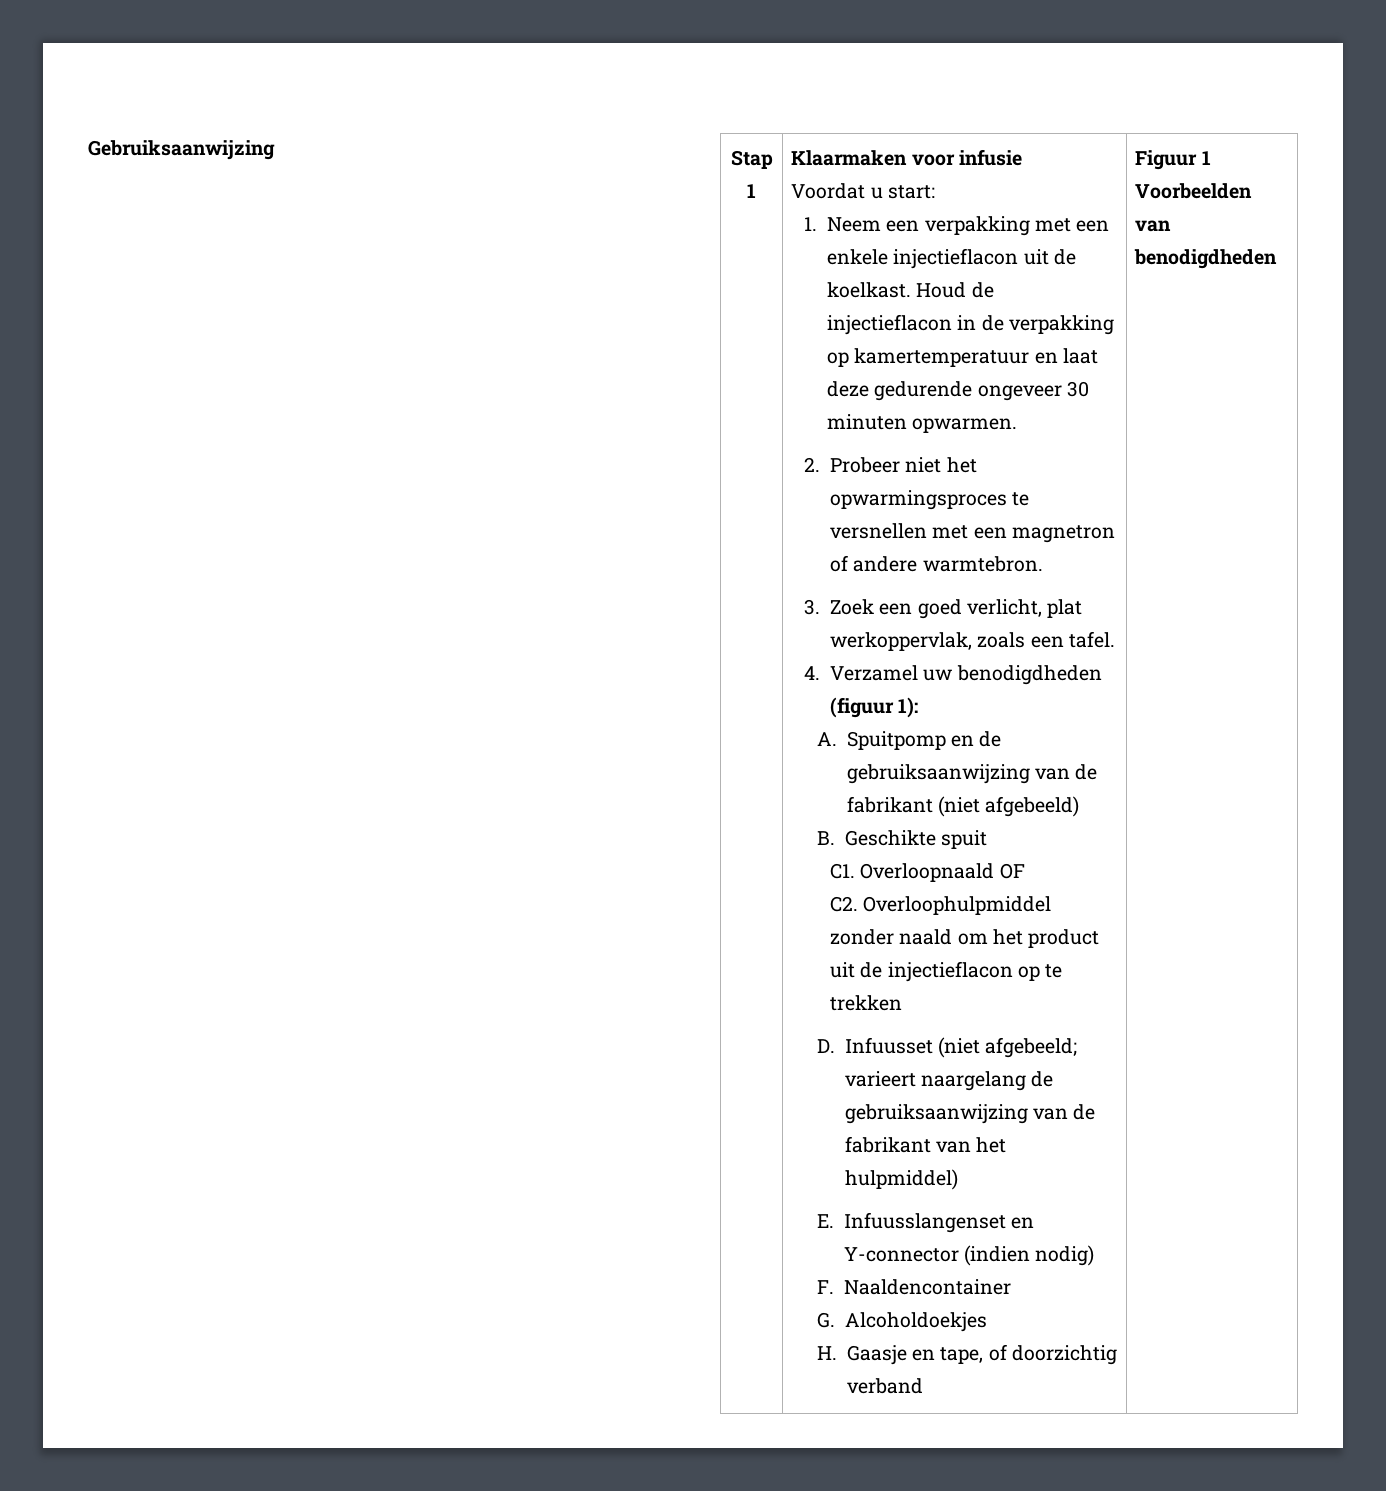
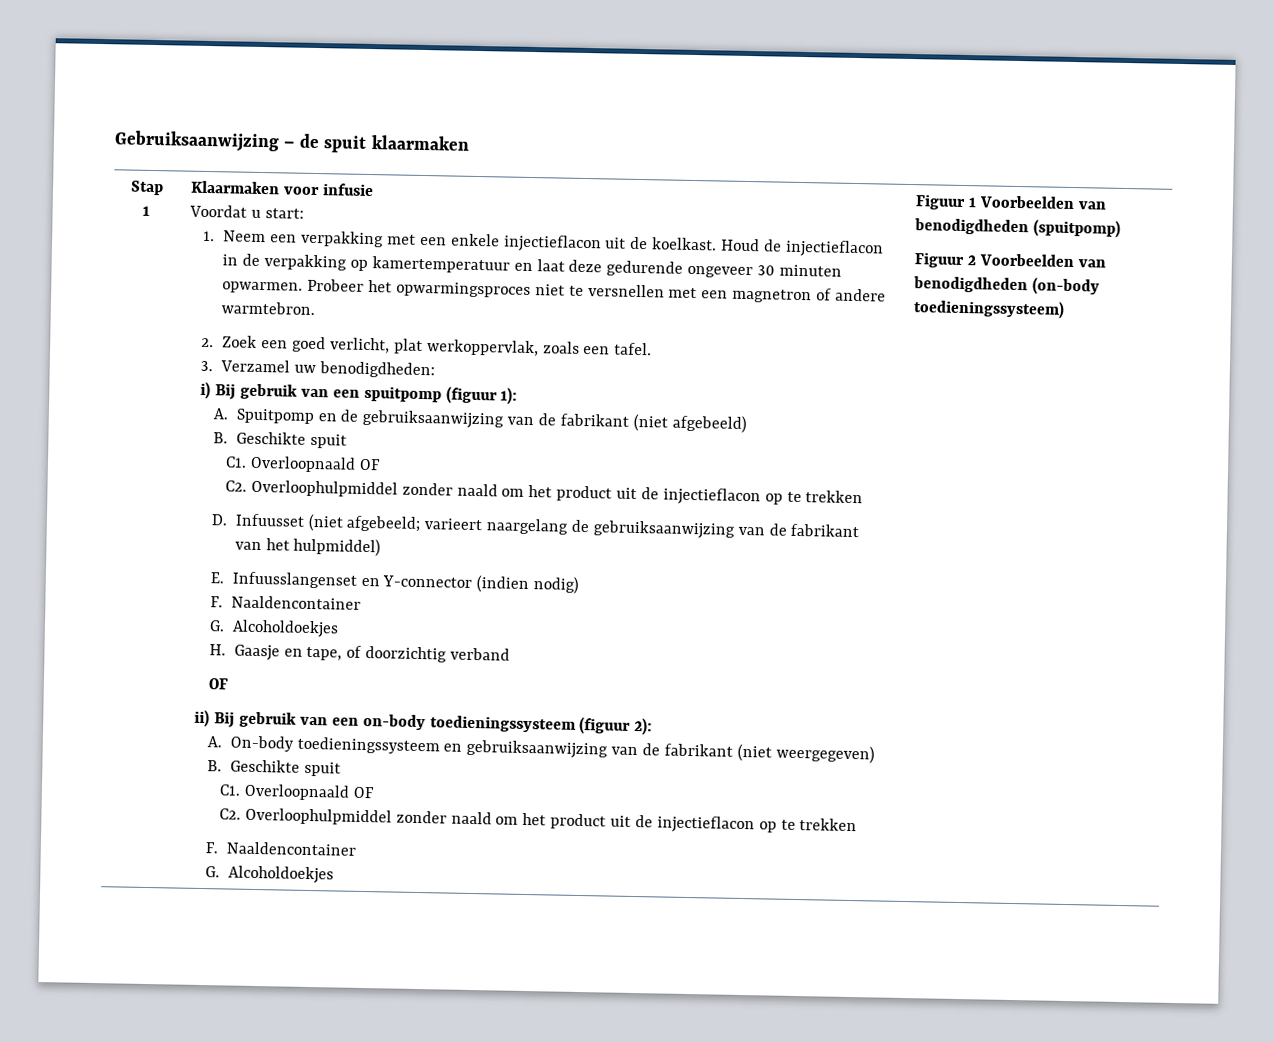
- Gebruiksaanwijzing
+ Gebruiksaanwijzing – de spuit klaarmaken
- Houd de injectieflacon in de verpakking op kamertemperatuur en laat deze gedurende ongeveer 30 minuten opwarmen.
- 2. Probeer niet het opwarmingsproces te versnellen met een magnetron of andere warmtebron.
+ Houd de injectieflacon in de verpakking op kamertemperatuur en laat deze gedurende ongeveer 30 minuten opwarmen. Probeer het opwarmingsproces niet te versnellen met een magnetron of andere warmtebron.
- 3. Zoek een goed verlicht, plat werkoppervlak, zoals een tafel.
+ 2. Zoek een goed verlicht, plat werkoppervlak, zoals een tafel.
- 4. Verzamel uw benodigdheden (figuur 1):
+ 3. Verzamel uw benodigdheden:
+ i) Bij gebruik van een spuitpomp (figuur 1):
  H. Gaasje en tape, of doorzichtig verband
+ OF
+ ii) Bij gebruik van een on-body toedieningssysteem (figuur 2):
+ A. On-body toedieningssysteem en gebruiksaanwijzing van de fabrikant (niet weergegeven)
+ B. Geschikte spuit
+ C1. Overloopnaald OF
+ C2. Overloophulpmiddel zonder naald om het product uit de injectieflacon op te trekken
+ F. Naaldencontainer
+ G. Alcoholdoekjes
- Figuur 1 Voorbeelden van benodigdheden
+ Figuur 1 Voorbeelden van benodigdheden (spuitpomp)
+ Figuur 2 Voorbeelden van benodigdheden (on-body toedieningssysteem)

